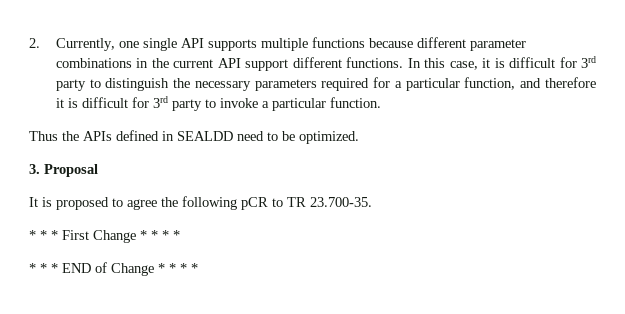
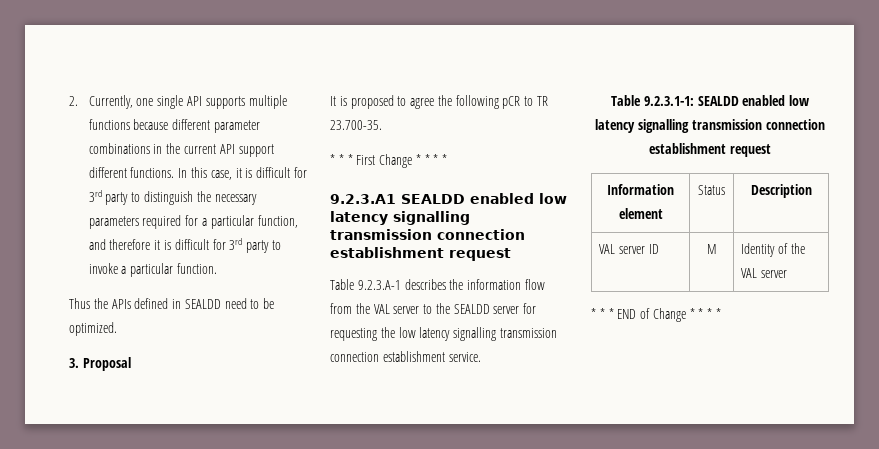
+ 9.2.3.A1 SEALDD enabled low latency signalling transmission connection establishment request
+ Table 9.2.3.A-1 describes the information flow from the VAL server to the SEALDD server for requesting the low latency signalling transmission connection establishment service.
+ Table 9.2.3.1-1: SEALDD enabled low latency signalling transmission connection establishment request
+ Information element | Status | Description
+ VAL server ID | M | Identity of the VAL server

